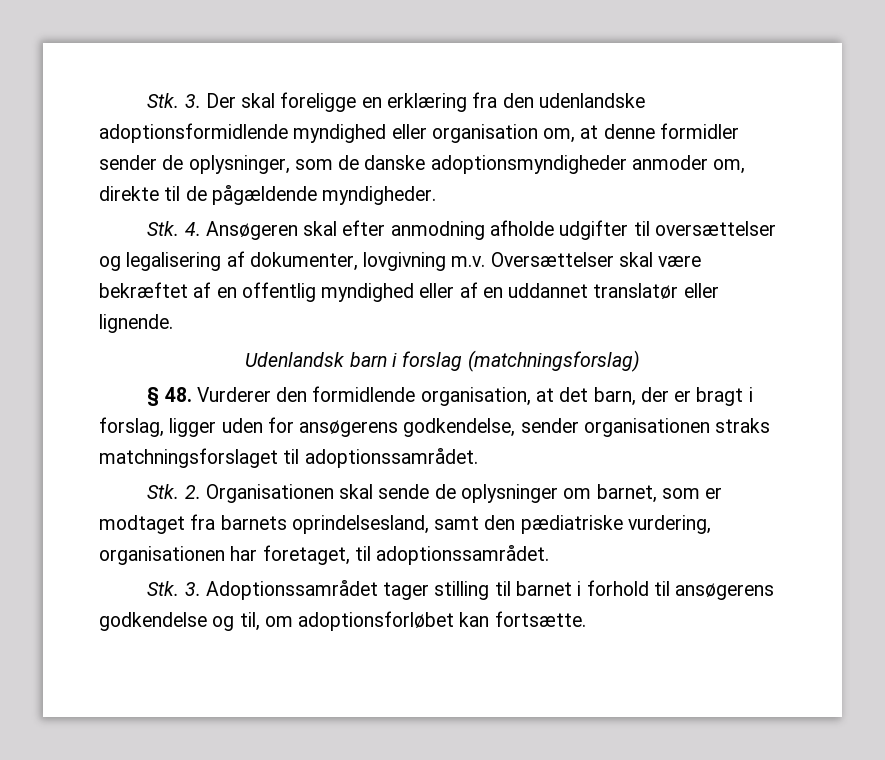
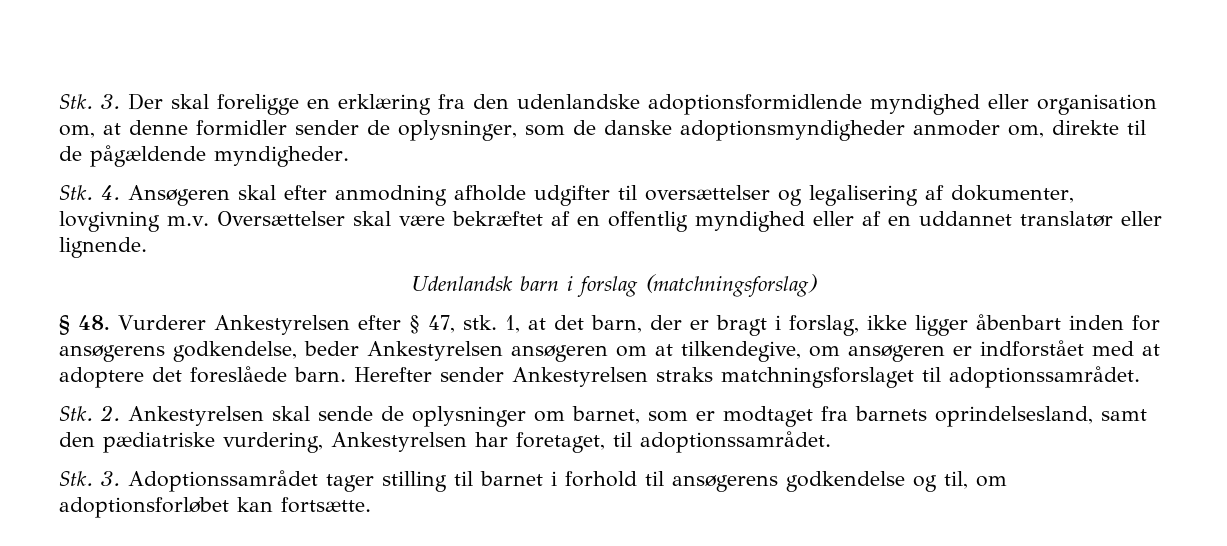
- § 48. Vurderer den formidlende organisation, at det barn, der er bragt i forslag, ligger uden for ansøgerens godkendelse, sender organisationen straks matchningsforslaget til adoptionssamrådet.
+ § 48. Vurderer Ankestyrelsen efter § 47, stk. 1, at det barn, der er bragt i forslag, ikke ligger åbenbart inden for ansøgerens godkendelse, beder Ankestyrelsen ansøgeren om at tilkendegive, om ansøgeren er indforstået med at adoptere det foreslåede barn. Herefter sender Ankestyrelsen straks matchningsforslaget til adoptionssamrådet.
- Stk. 2. Organisationen skal sende de oplysninger om barnet, som er modtaget fra barnets oprindelsesland, samt den pædiatriske vurdering, organisationen har foretaget, til adoptionssamrådet.
+ Stk. 2. Ankestyrelsen skal sende de oplysninger om barnet, som er modtaget fra barnets oprindelsesland, samt den pædiatriske vurdering, Ankestyrelsen har foretaget, til adoptionssamrådet.

